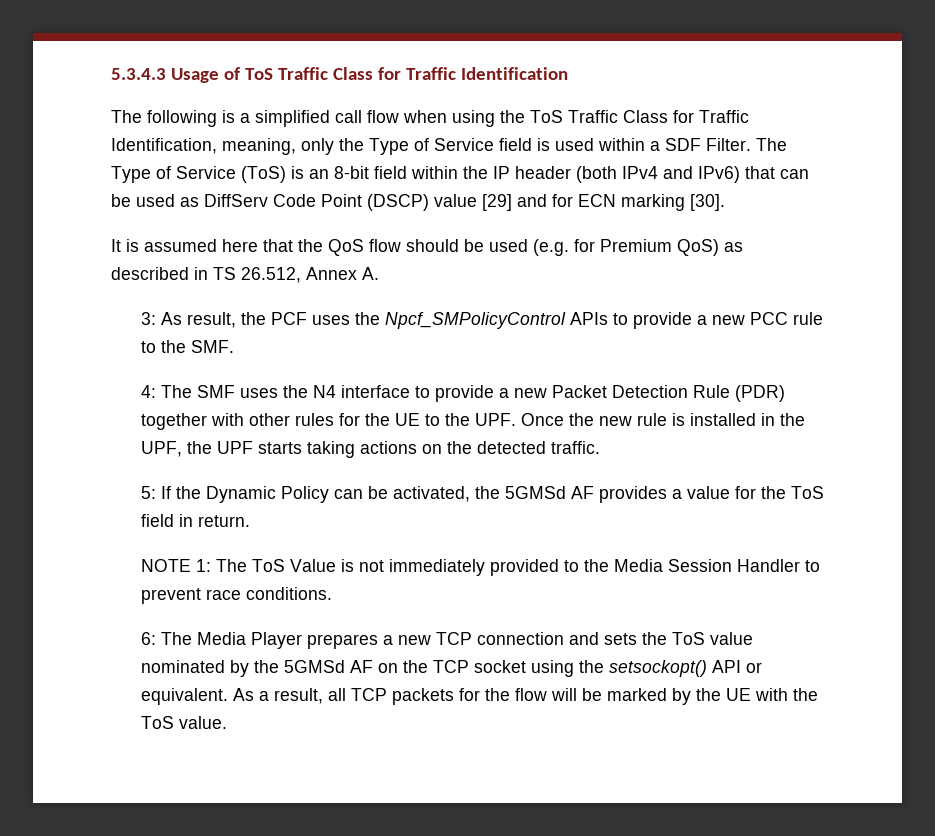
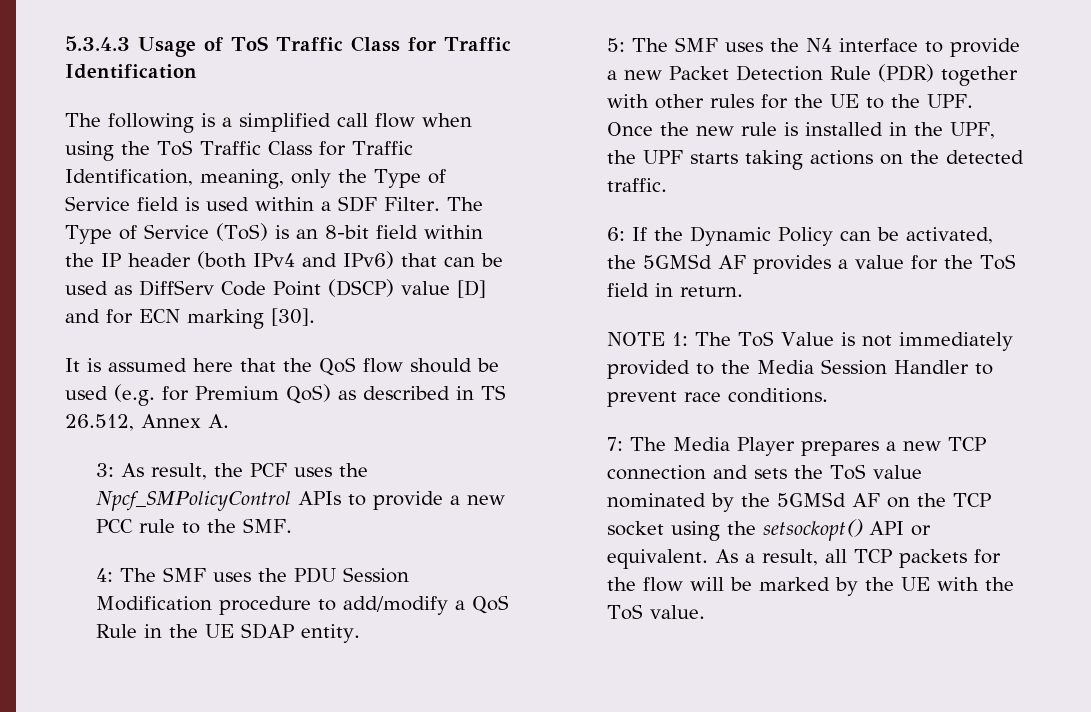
- The Type of Service (ToS) is an 8-bit field within the IP header (both IPv4 and IPv6) that can be used as DiffServ Code Point (DSCP) value [29] and for ECN marking [30].
+ The Type of Service (ToS) is an 8-bit field within the IP header (both IPv4 and IPv6) that can be used as DiffServ Code Point (DSCP) value [D] and for ECN marking [30].
- 4: The SMF uses the N4 interface to provide a new Packet Detection Rule (PDR) together with other rules for the UE to the UPF. Once the new rule is installed in the UPF, the UPF starts taking actions on the detected traffic.
+ 4: The SMF uses the PDU Session Modification procedure to add/modify a QoS Rule in the UE SDAP entity.
+ 5: The SMF uses the N4 interface to provide a new Packet Detection Rule (PDR) together with other rules for the UE to the UPF. Once the new rule is installed in the UPF, the UPF starts taking actions on the detected traffic.
- 5: If the Dynamic Policy can be activated, the 5GMSd AF provides a value for the ToS field in return.
+ 6: If the Dynamic Policy can be activated, the 5GMSd AF provides a value for the ToS field in return.
- 6: The Media Player prepares a new TCP connection and sets the ToS value nominated by the 5GMSd AF on the TCP socket using the setsockopt() API or equivalent.
+ 7: The Media Player prepares a new TCP connection and sets the ToS value nominated by the 5GMSd AF on the TCP socket using the setsockopt() API or equivalent.

